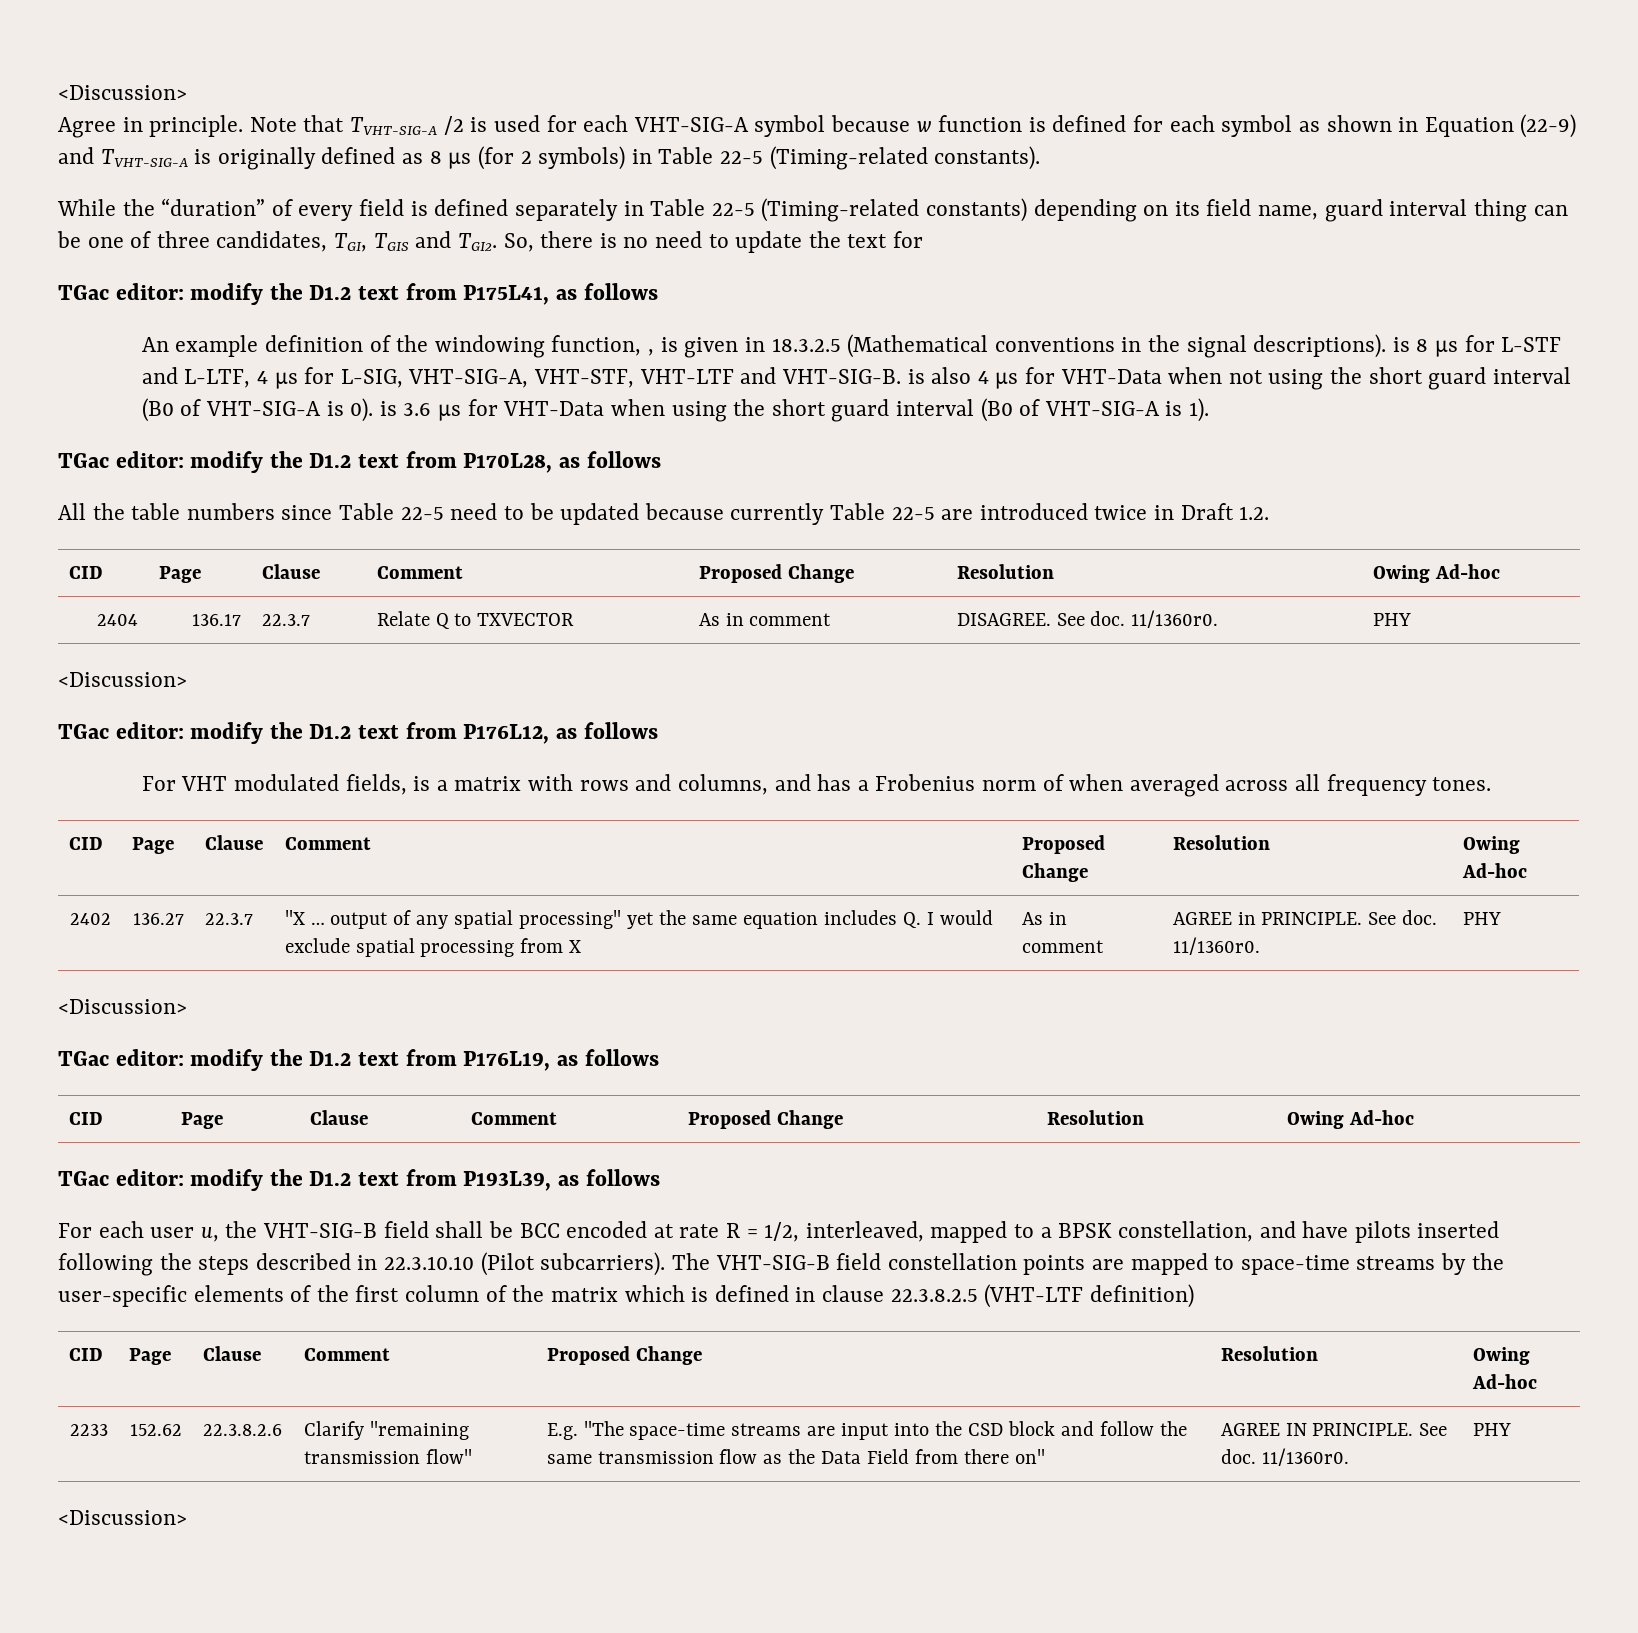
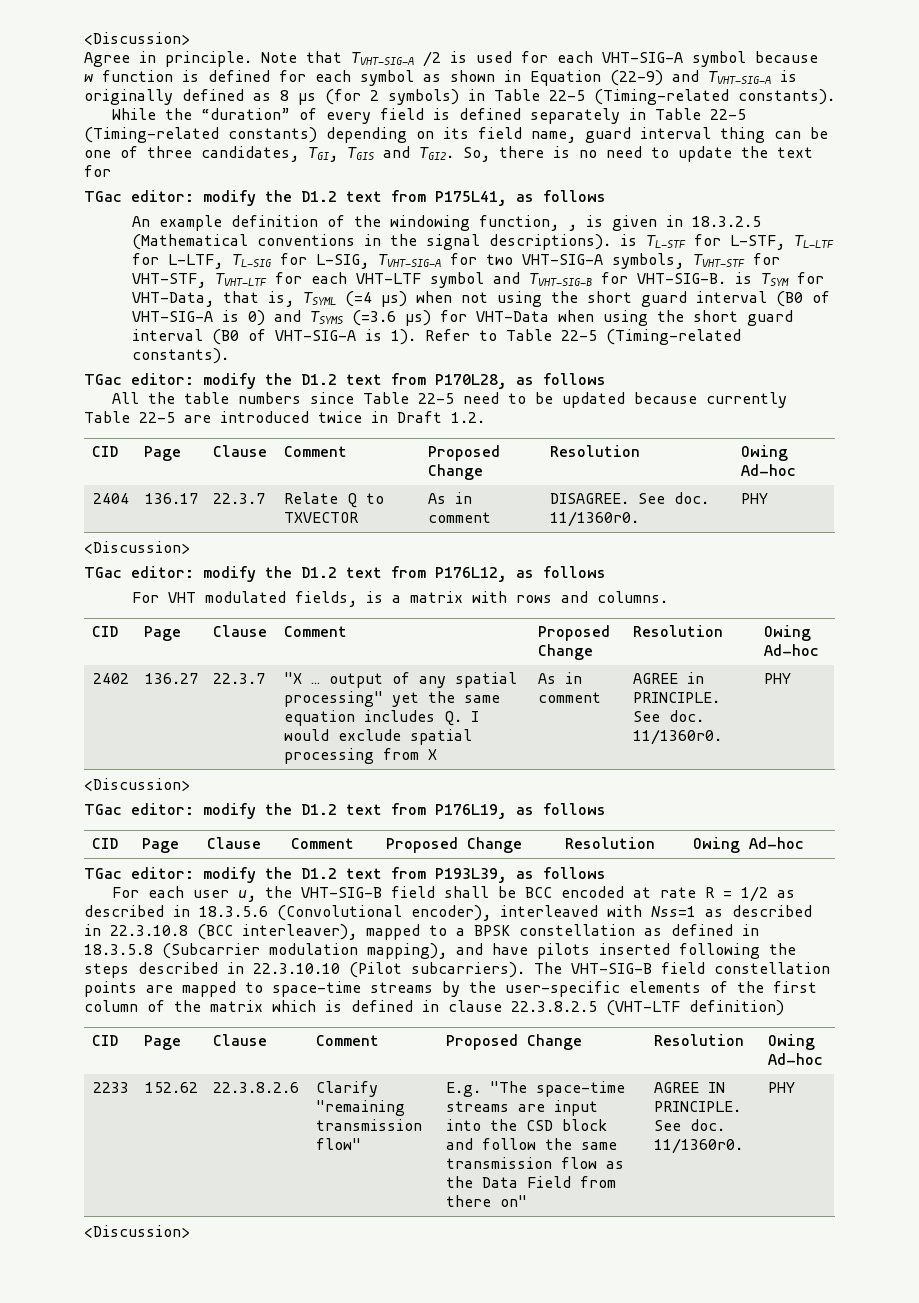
- An example definition of the windowing function, , is given in 18.3.2.5 (Mathematical conventions in the signal descriptions). is 8 µs for L-STF and L-LTF, 4 µs for L-SIG, VHT-SIG-A, VHT-STF, VHT-LTF and VHT-SIG-B. is also 4 µs for VHT-Data when not using the short guard interval (B0 of VHT-SIG-A is 0). is 3.6 µs for VHT-Data when using the short guard interval (B0 of VHT-SIG-A is 1).
+ An example definition of the windowing function, , is given in 18.3.2.5 (Mathematical conventions in the signal descriptions). is TL-STF for L-STF, TL-LTF for L-LTF, TL-SIG for L-SIG, TVHT-SIG-A for two VHT-SIG-A symbols, TVHT-STF for VHT-STF, TVHT-LTF for each VHT-LTF symbol and TVHT-SIG-B for VHT-SIG-B. is TSYM for VHT-Data, that is, TSYML (=4 µs) when not using the short guard interval (B0 of VHT-SIG-A is 0) and TSYMS (=3.6 µs) for VHT-Data when using the short guard interval (B0 of VHT-SIG-A is 1). Refer to Table 22-5 (Timing-related constants).
- For VHT modulated fields, is a matrix with rows and columns, and has a Frobenius norm of when averaged across all frequency tones.
+ For VHT modulated fields, is a matrix with rows and columns.
- For each user u, the VHT-SIG-B field shall be BCC encoded at rate R = 1/2, interleaved, mapped to a BPSK constellation, and have pilots inserted following the steps described in 22.3.10.10 (Pilot subcarriers).
+ For each user u, the VHT-SIG-B field shall be BCC encoded at rate R = 1/2 as described in 18.3.5.6 (Convolutional encoder), interleaved with Nss=1 as described in 22.3.10.8 (BCC interleaver), mapped to a BPSK constellation as defined in 18.3.5.8 (Subcarrier modulation mapping), and have pilots inserted following the steps described in 22.3.10.10 (Pilot subcarriers).

